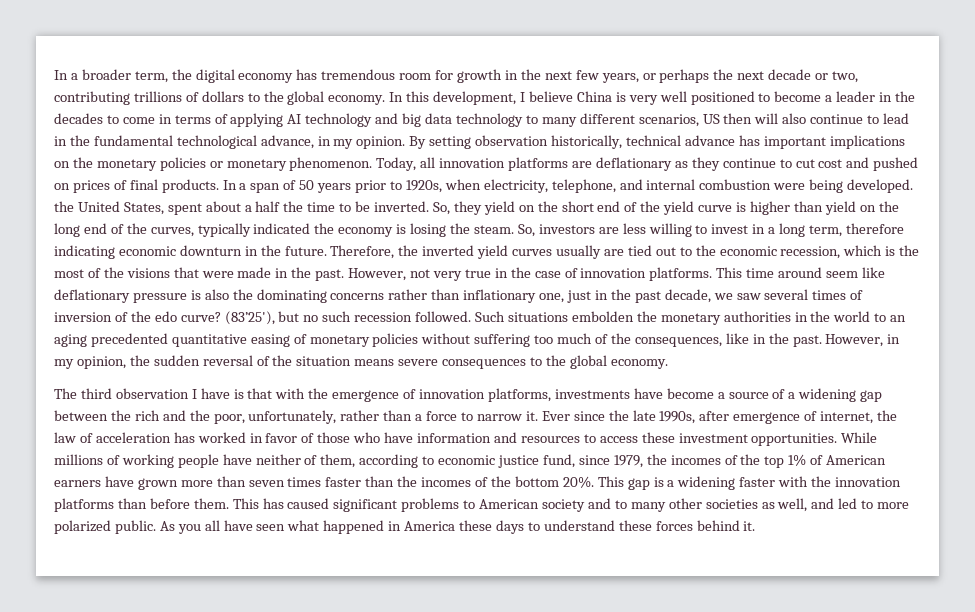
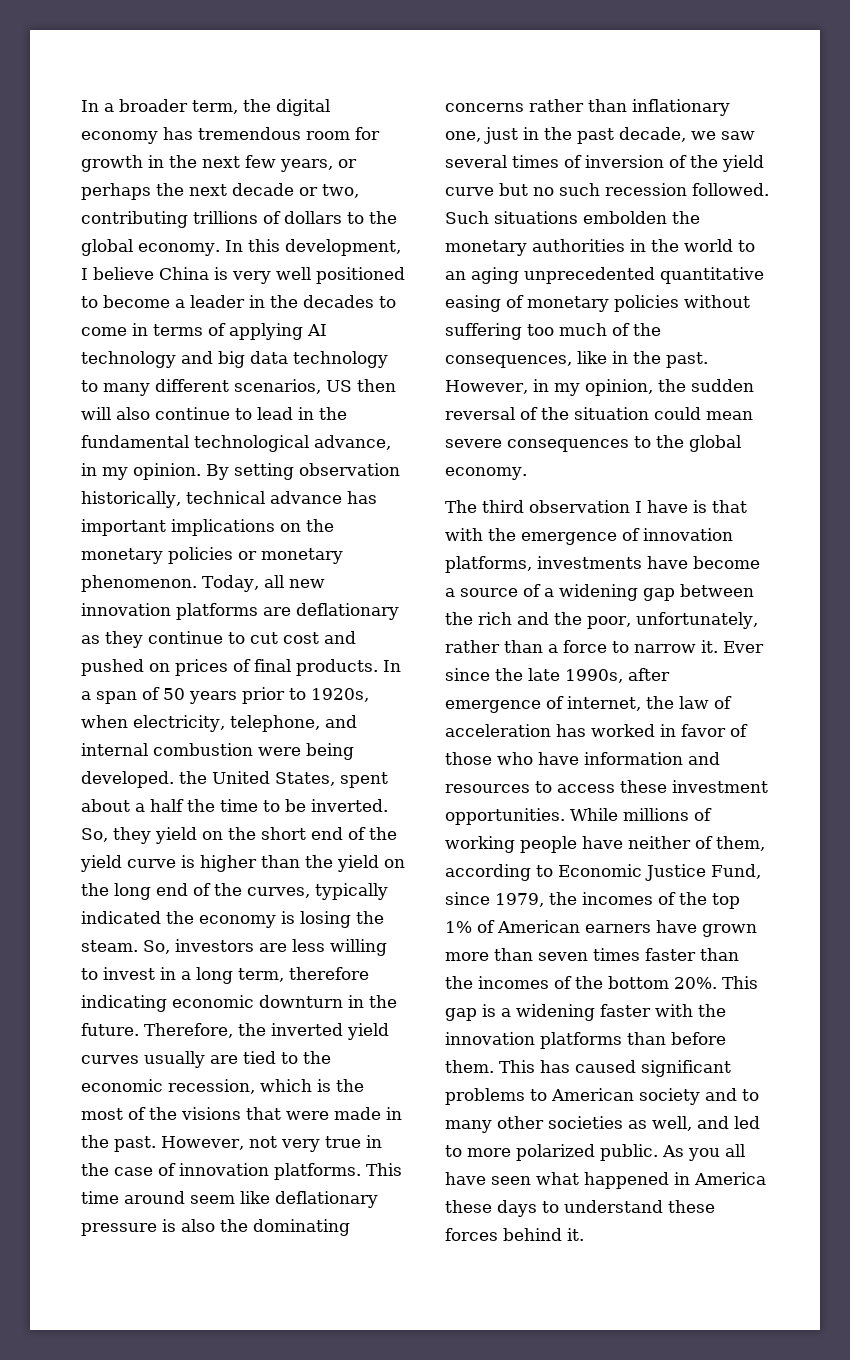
- Today, all innovation platforms are deflationary as they continue to cut cost and pushed on prices of final products.
+ Today, all new innovation platforms are deflationary as they continue to cut cost and pushed on prices of final products.
- So, they yield on the short end of the yield curve is higher than yield on the long end of the curves, typically indicated the economy is losing the steam.
+ So, they yield on the short end of the yield curve is higher than the yield on the long end of the curves, typically indicated the economy is losing the steam.
- Therefore, the inverted yield curves usually are tied out to the economic recession, which is the most of the visions that were made in the past.
+ Therefore, the inverted yield curves usually are tied to the economic recession, which is the most of the visions that were made in the past.
- This time around seem like deflationary pressure is also the dominating concerns rather than inflationary one, just in the past decade, we saw several times of inversion of the edo curve? (83’25'), but no such recession followed.
+ This time around seem like deflationary pressure is also the dominating concerns rather than inflationary one, just in the past decade, we saw several times of inversion of the yield curve but no such recession followed.
- Such situations embolden the monetary authorities in the world to an aging precedented quantitative easing of monetary policies without suffering too much of the consequences, like in the past.
+ Such situations embolden the monetary authorities in the world to an aging unprecedented quantitative easing of monetary policies without suffering too much of the consequences, like in the past.
- However, in my opinion, the sudden reversal of the situation means severe consequences to the global economy.
+ However, in my opinion, the sudden reversal of the situation could mean severe consequences to the global economy.
- While millions of working people have neither of them, according to economic justice fund, since 1979, the incomes of the top 1% of American earners have grown more than seven times faster than the incomes of the bottom 20%.
+ While millions of working people have neither of them, according to Economic Justice Fund, since 1979, the incomes of the top 1% of American earners have grown more than seven times faster than the incomes of the bottom 20%.

